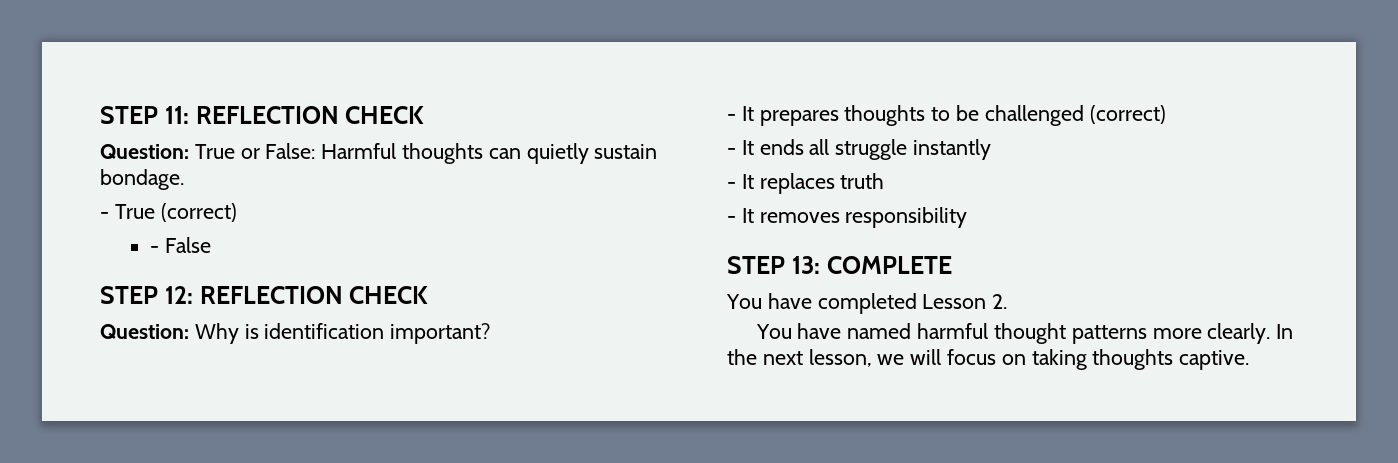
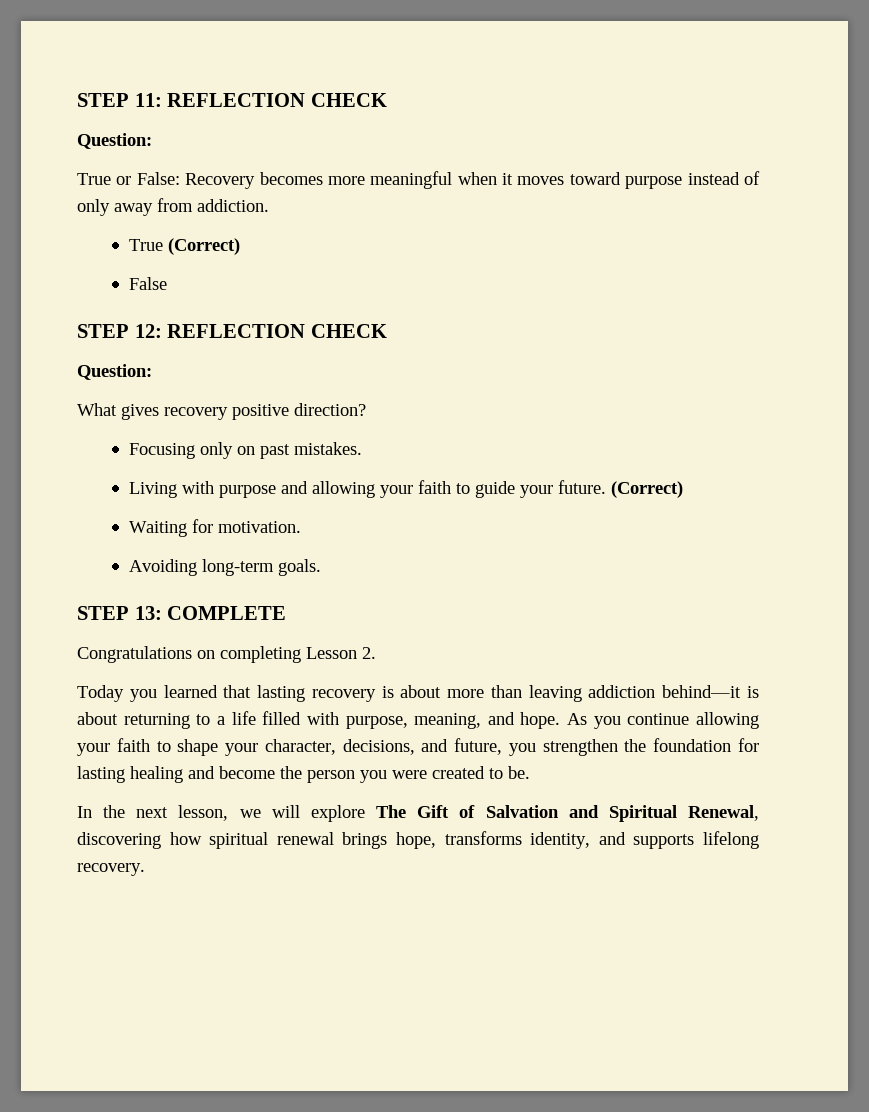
  STEP 11: REFLECTION CHECK
- Question: True or False: Harmful thoughts can quietly sustain bondage.
- - True (correct)
- - False
+ Question:
+ True or False: Recovery becomes more meaningful when it moves toward purpose instead of only away from addiction.
+ True (Correct)
+ False
  STEP 12: REFLECTION CHECK
- Question: Why is identification important?
- - It prepares thoughts to be challenged (correct)
- - It ends all struggle instantly
- - It replaces truth
- - It removes responsibility
+ Question:
+ What gives recovery positive direction?
+ Focusing only on past mistakes.
+ Living with purpose and allowing your faith to guide your future. (Correct)
+ Waiting for motivation.
+ Avoiding long-term goals.
- You have completed Lesson 2.
+ Congratulations on completing Lesson 2.
- You have named harmful thought patterns more clearly. In the next lesson, we will focus on taking thoughts captive.
+ Today you learned that lasting recovery is about more than leaving addiction behind—it is about returning to a life filled with purpose, meaning, and hope. As you continue allowing your faith to shape your character, decisions, and future, you strengthen the foundation for lasting healing and become the person you were created to be.
+ In the next lesson, we will explore The Gift of Salvation and Spiritual Renewal, discovering how spiritual renewal brings hope, transforms identity, and supports lifelong recovery.

